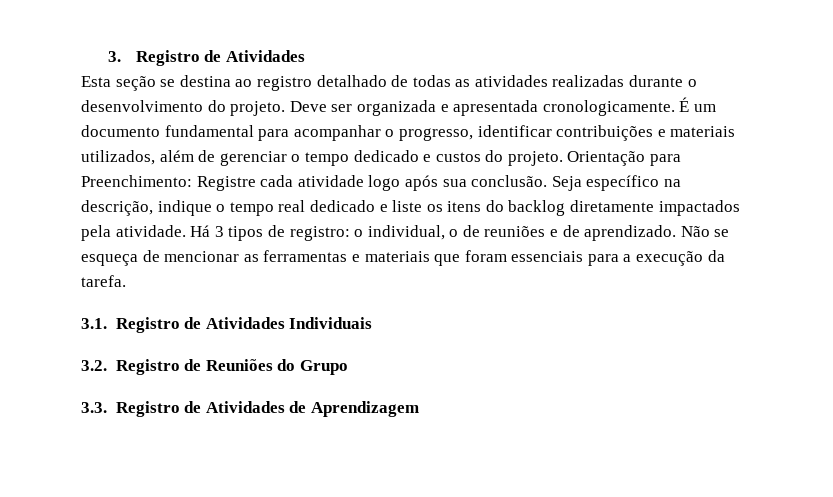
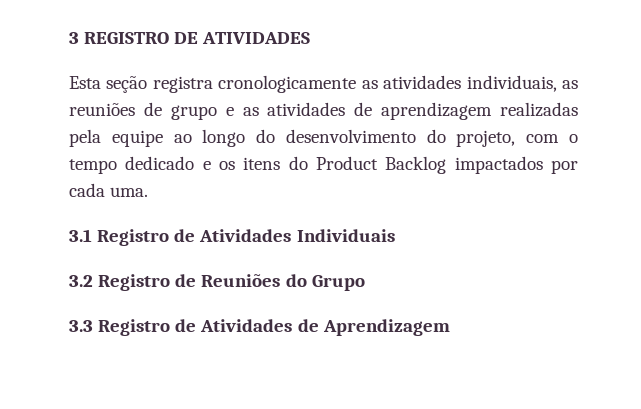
- 3. Registro de Atividades
- Esta seção se destina ao registro detalhado de todas as atividades realizadas durante o desenvolvimento do projeto. Deve ser organizada e apresentada cronologicamente. É um documento fundamental para acompanhar o progresso, identificar contribuições e materiais utilizados, além de gerenciar o tempo dedicado e custos do projeto. Orientação para Preenchimento: Registre cada atividade logo após sua conclusão. Seja específico na descrição, indique o tempo real dedicado e liste os itens do backlog diretamente impactados pela atividade. Há 3 tipos de registro: o individual, o de reuniões e de aprendizado. Não se esqueça de mencionar as ferramentas e materiais que foram essenciais para a execução da tarefa.
- 3.1. Registro de Atividades Individuais
+ 3 REGISTRO DE ATIVIDADES
+ Esta seção registra cronologicamente as atividades individuais, as reuniões de grupo e as atividades de aprendizagem realizadas pela equipe ao longo do desenvolvimento do projeto, com o tempo dedicado e os itens do Product Backlog impactados por cada uma.
+ 3.1 Registro de Atividades Individuais
- 3.2. Registro de Reuniões do Grupo
+ 3.2 Registro de Reuniões do Grupo
- 3.3. Registro de Atividades de Aprendizagem
+ 3.3 Registro de Atividades de Aprendizagem

